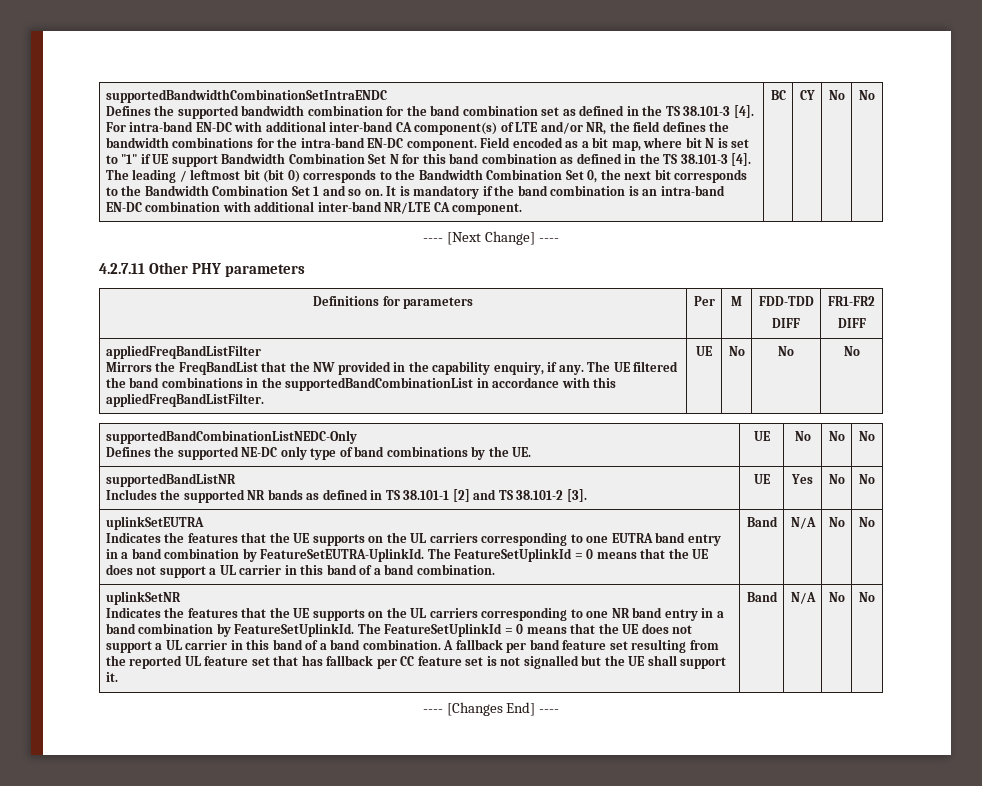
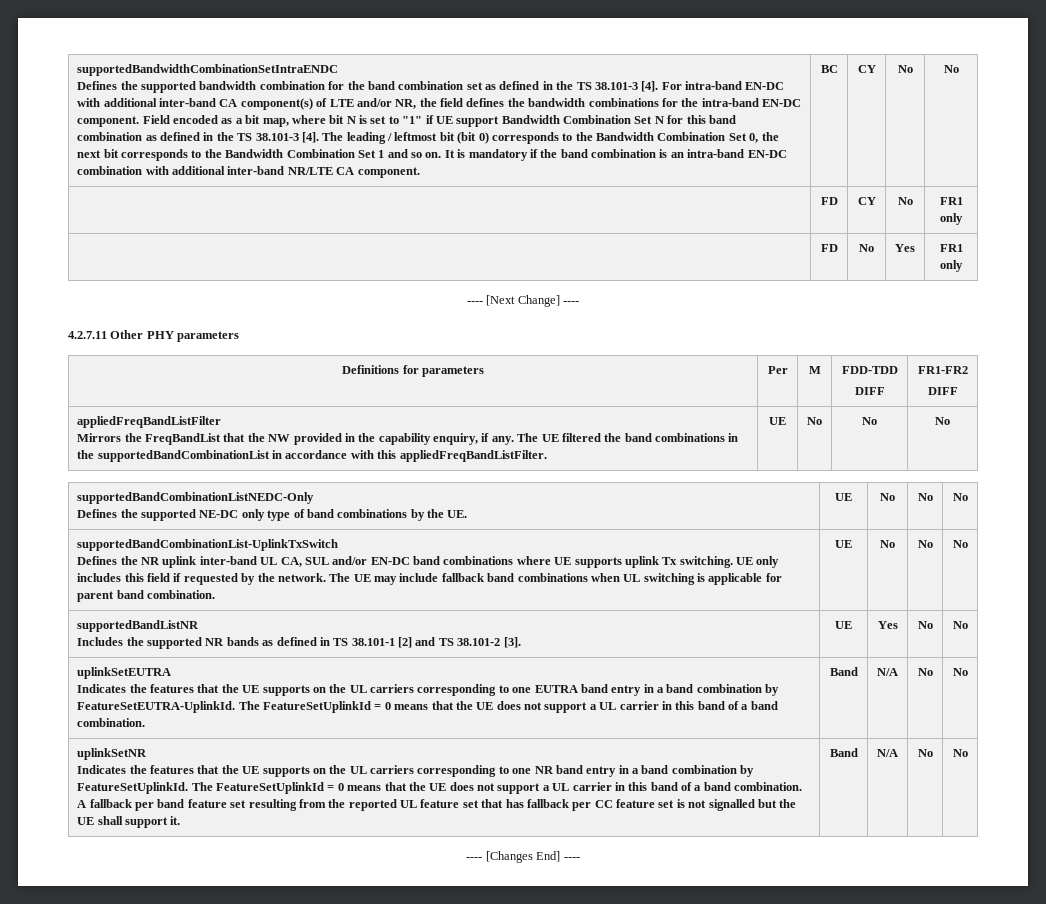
+ | FD | CY | No | FR1 only
+ | FD | No | Yes | FR1 only
+ supportedBandCombinationList-UplinkTxSwitch
+ Defines the NR uplink inter-band UL CA, SUL and/or EN-DC band combinations where UE supports uplink Tx switching. UE only includes this field if requested by the network. The UE may include fallback band combinations when UL switching is applicable for parent band combination. | UE | No | No | No

